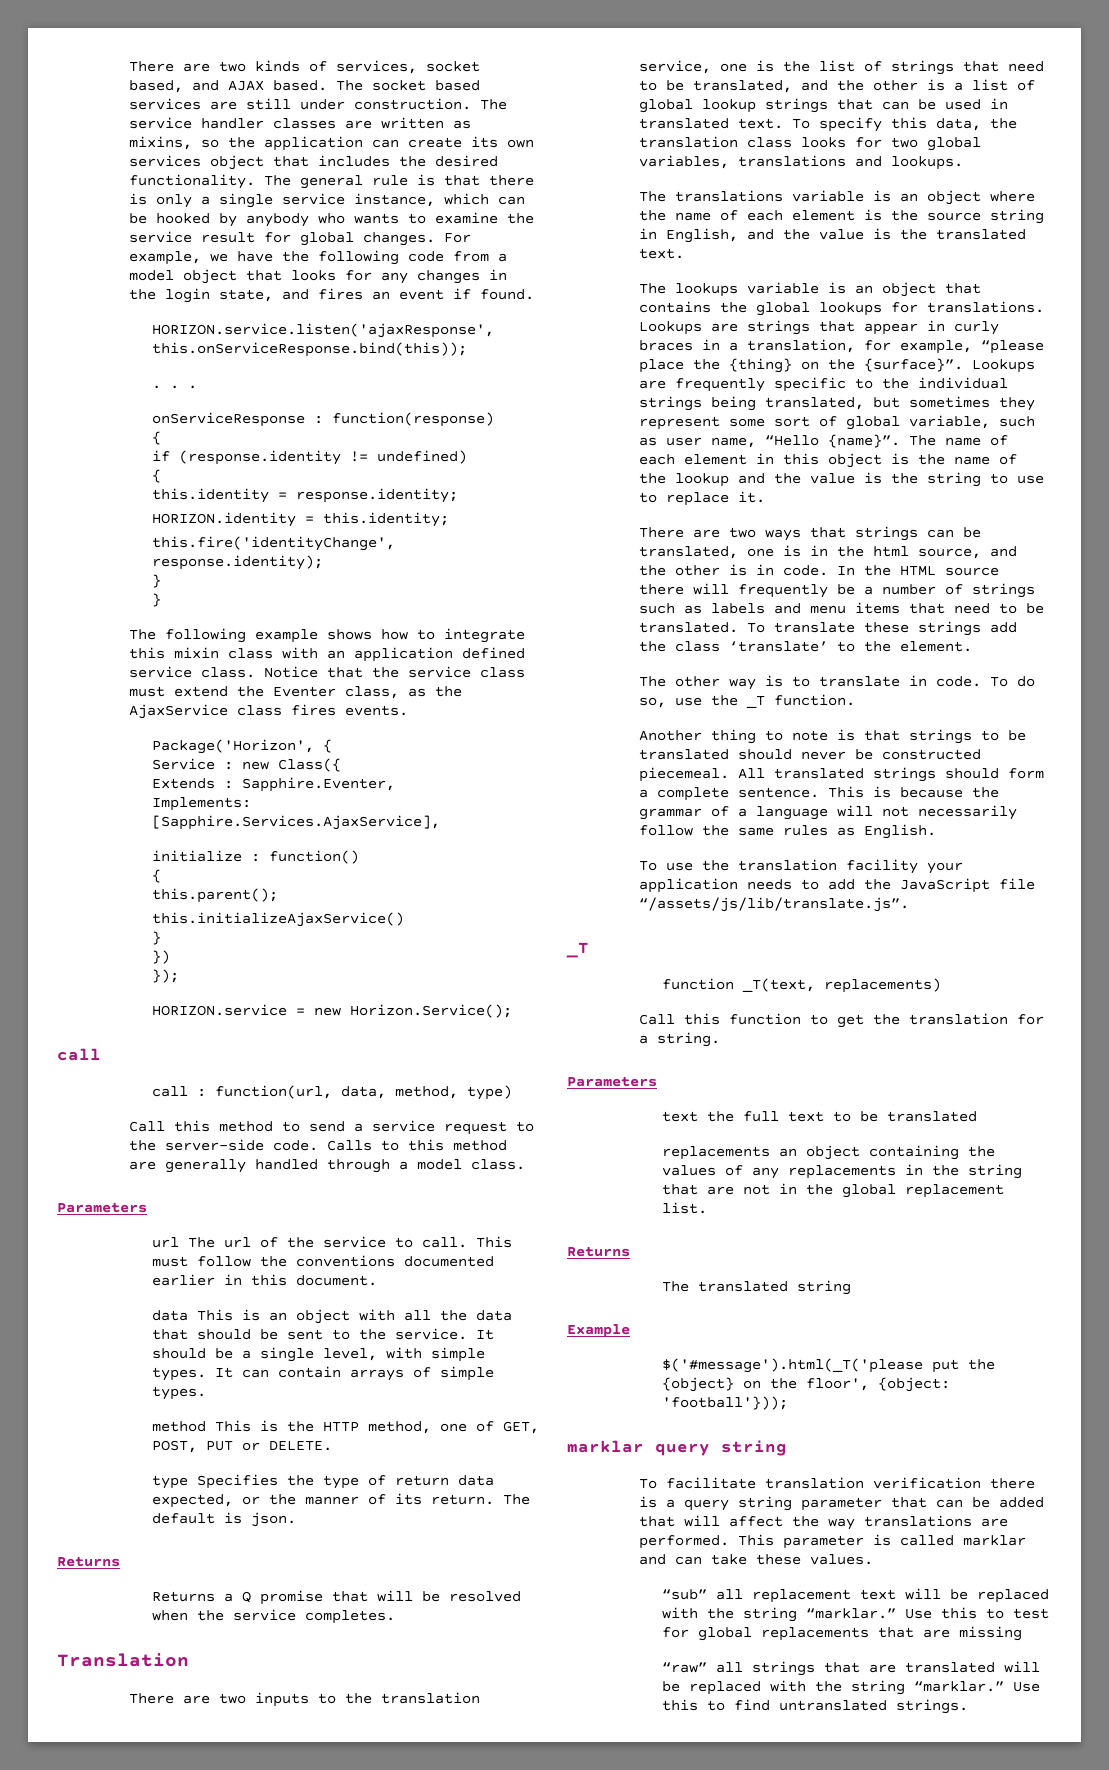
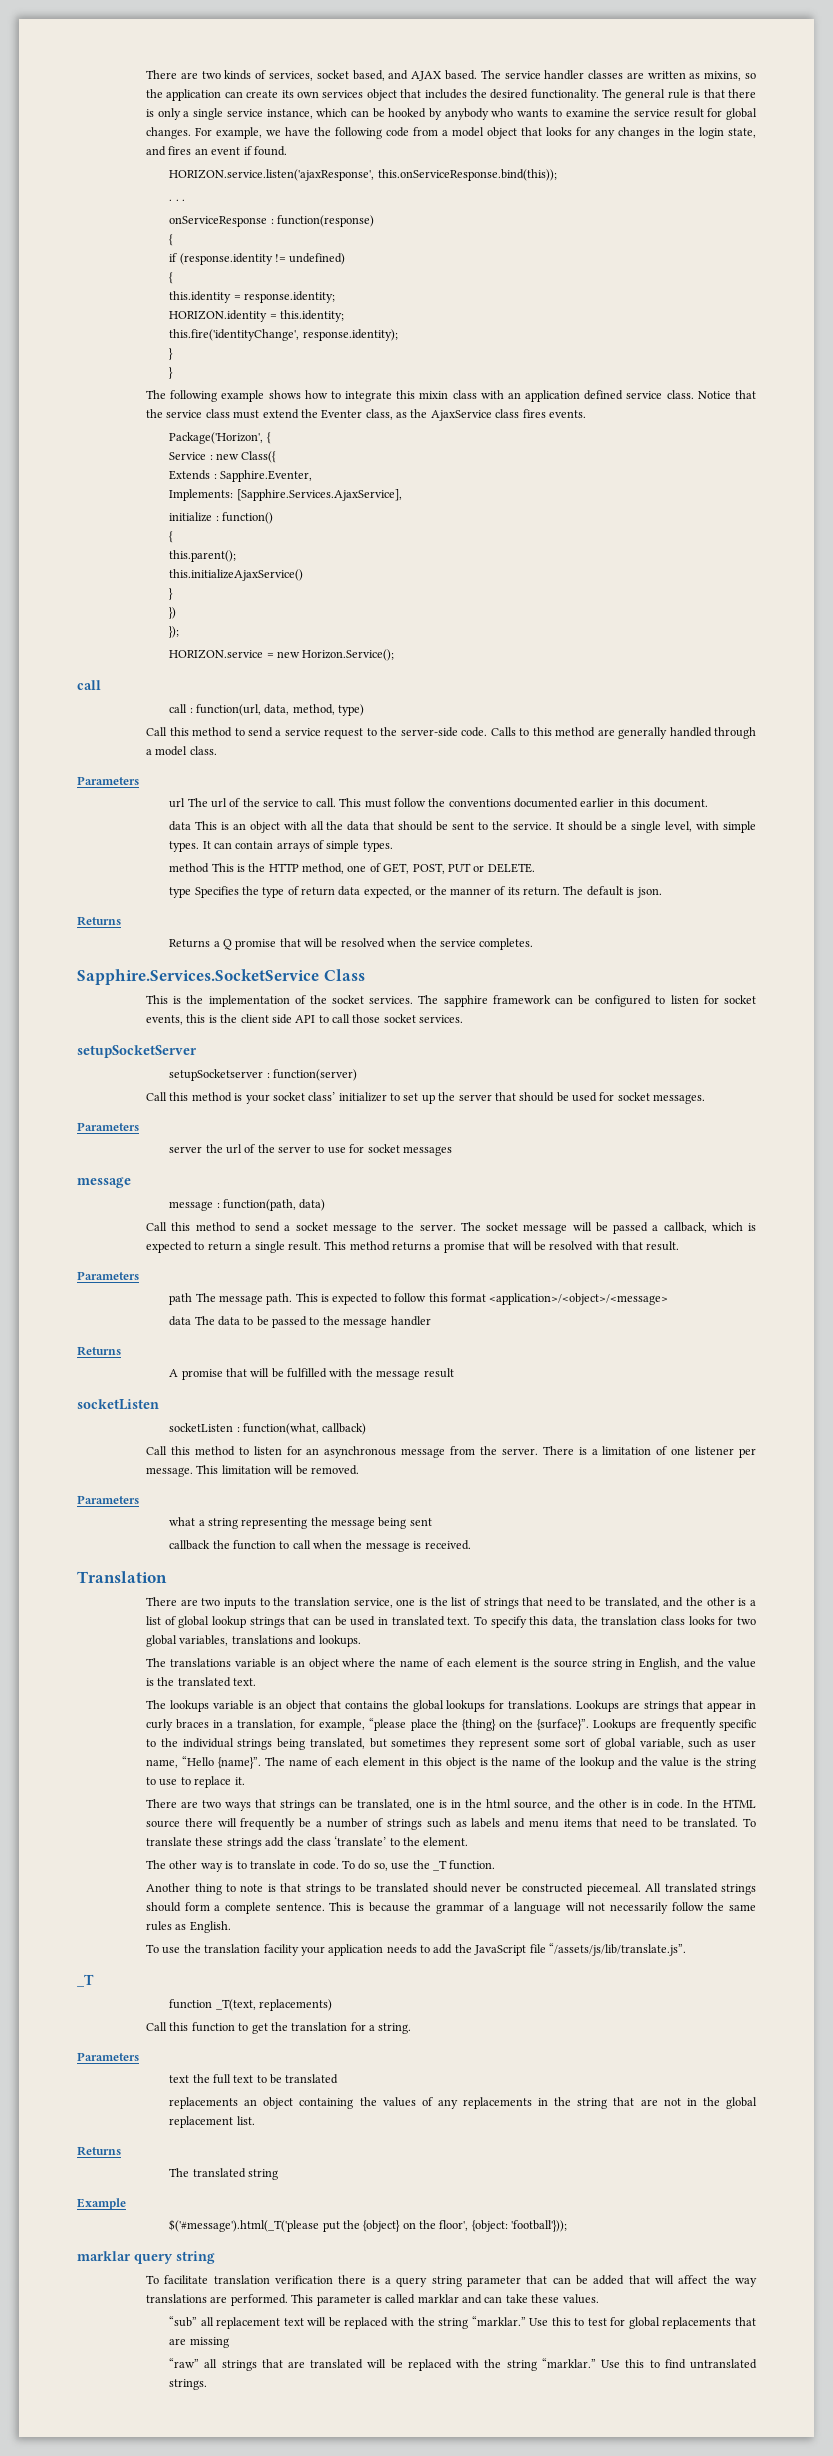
- The socket based services are still under construction. The service handler classes are written as mixins, so the application can create its own services object that includes the desired functionality.
+ The service handler classes are written as mixins, so the application can create its own services object that includes the desired functionality.
+ Sapphire.Services.SocketService Class
+ This is the implementation of the socket services. The sapphire framework can be configured to listen for socket events, this is the client side API to call those socket services.
+ setupSocketServer
+ setupSocketserver : function(server)
+ Call this method is your socket class’ initializer to set up the server that should be used for socket messages.
+ Parameters
+ server the url of the server to use for socket messages
+ message
+ message : function(path, data)
+ Call this method to send a socket message to the server. The socket message will be passed a callback, which is expected to return a single result. This method returns a promise that will be resolved with that result.
+ Parameters
+ path The message path. This is expected to follow this format <application>/<object>/<message>
+ data The data to be passed to the message handler
+ Returns
+ A promise that will be fulfilled with the message result
+ socketListen
+ socketListen : function(what, callback)
+ Call this method to listen for an asynchronous message from the server. There is a limitation of one listener per message. This limitation will be removed.
+ Parameters
+ what a string representing the message being sent
+ callback the function to call when the message is received.

